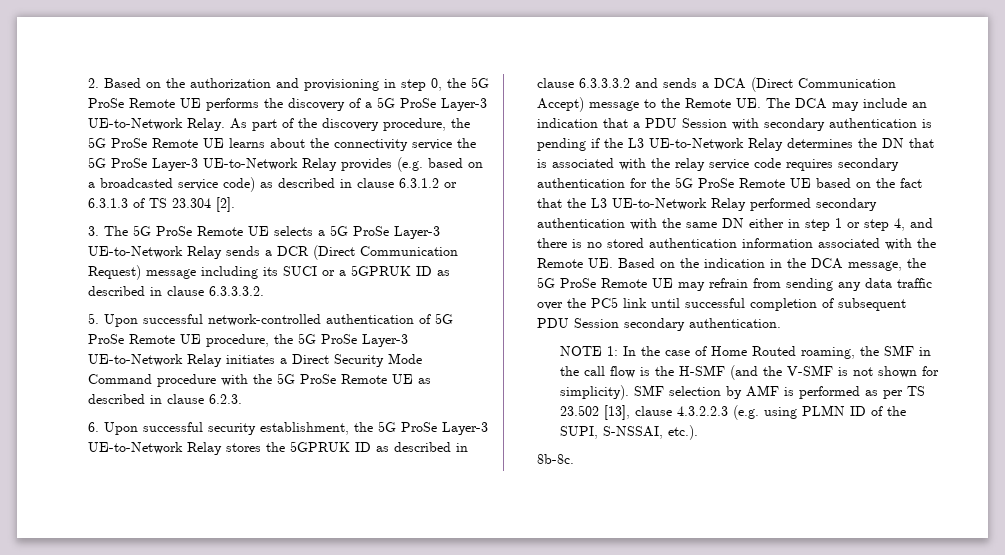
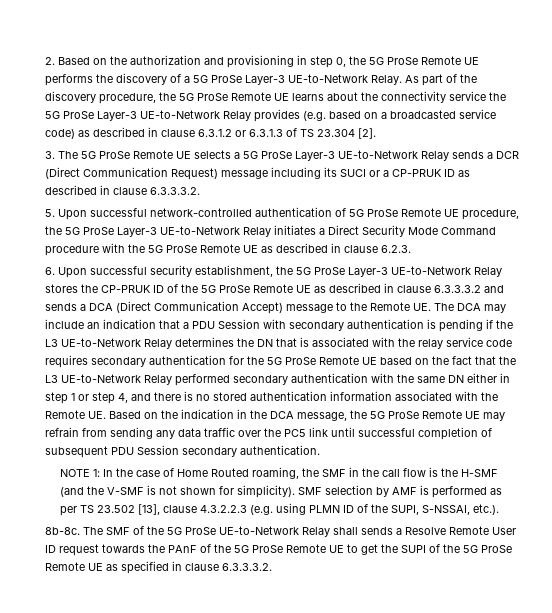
- 3. The 5G ProSe Remote UE selects a 5G ProSe Layer-3 UE-to-Network Relay sends a DCR (Direct Communication Request) message including its SUCI or a 5GPRUK ID as described in clause 6.3.3.3.2.
+ 3. The 5G ProSe Remote UE selects a 5G ProSe Layer-3 UE-to-Network Relay sends a DCR (Direct Communication Request) message including its SUCI or a CP-PRUK ID as described in clause 6.3.3.3.2.
- 6. Upon successful security establishment, the 5G ProSe Layer-3 UE-to-Network Relay stores the 5GPRUK ID as described in clause 6.3.3.3.2 and sends a DCA (Direct Communication Accept) message to the Remote UE. The DCA may include an indication that a PDU Session with secondary authentication is pending if the L3 UE-to-Network Relay determines the DN that is associated with the relay service code requires secondary authentication for the 5G ProSe Remote UE based on the fact that the L3 UE-to-Network Relay performed secondary authentication with the same DN either in step 1 or step 4, and there is no stored authentication information associated with the Remote UE. Based on the indication in the DCA message, the 5G ProSe Remote UE may refrain from sending any data traffic over the PC5 link until successful completion of subsequent PDU Session secondary authentication.
+ 6. Upon successful security establishment, the 5G ProSe Layer-3 UE-to-Network Relay stores the CP-PRUK ID of the 5G ProSe Remote UE as described in clause 6.3.3.3.2 and sends a DCA (Direct Communication Accept) message to the Remote UE. The DCA may include an indication that a PDU Session with secondary authentication is pending if the L3 UE-to-Network Relay determines the DN that is associated with the relay service code requires secondary authentication for the 5G ProSe Remote UE based on the fact that the L3 UE-to-Network Relay performed secondary authentication with the same DN either in step 1 or step 4, and there is no stored authentication information associated with the Remote UE. Based on the indication in the DCA message, the 5G ProSe Remote UE may refrain from sending any data traffic over the PC5 link until successful completion of subsequent PDU Session secondary authentication.
+ The SMF of the 5G ProSe UE-to-Network Relay shall sends a Resolve Remote User ID request towards the PAnF of the 5G ProSe Remote UE to get the SUPI of the 5G ProSe Remote UE as specified in clause 6.3.3.3.2.

